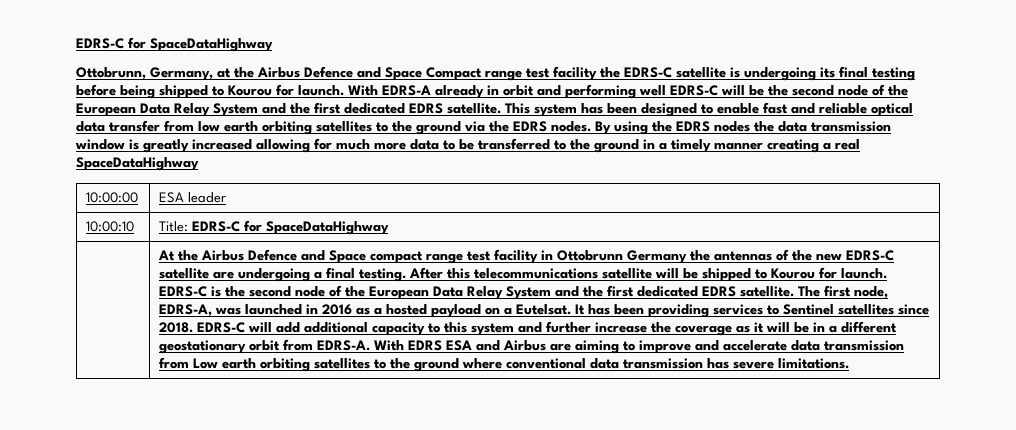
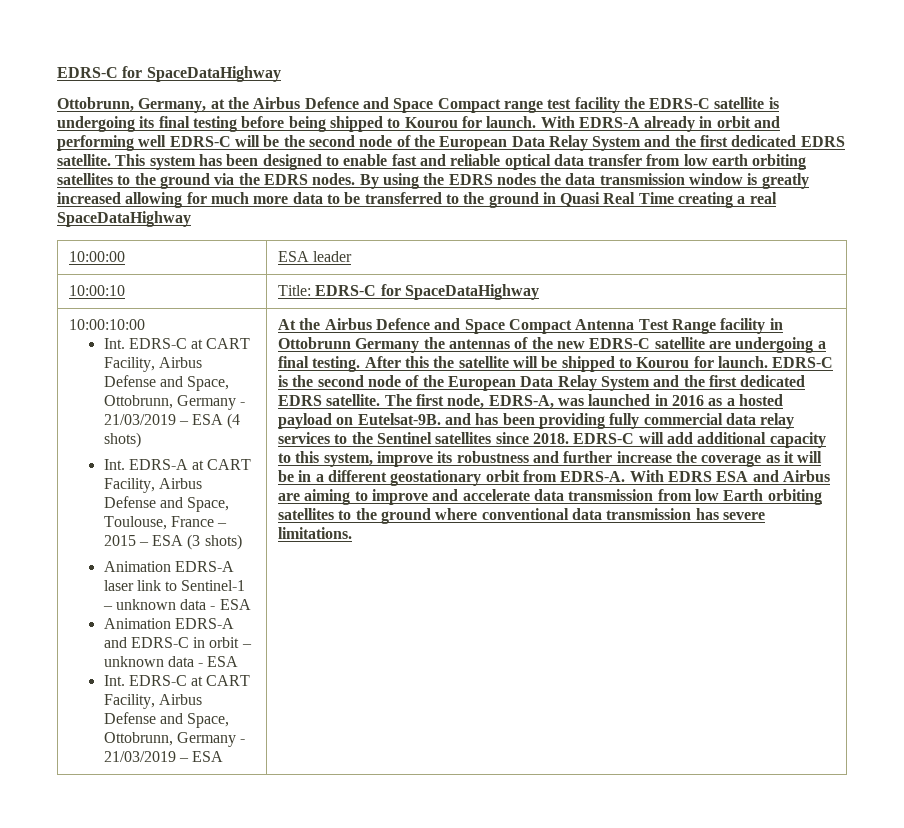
- By using the EDRS nodes the data transmission window is greatly increased allowing for much more data to be transferred to the ground in a timely manner creating a real SpaceDataHighway
+ By using the EDRS nodes the data transmission window is greatly increased allowing for much more data to be transferred to the ground in Quasi Real Time creating a real SpaceDataHighway
+ 10:00:10:00
+ Int. EDRS-C at CART Facility, Airbus Defense and Space, Ottobrunn, Germany - 21/03/2019 – ESA (4 shots)
+ Int. EDRS-A at CART Facility, Airbus Defense and Space, Toulouse, France – 2015 – ESA (3 shots)
+ Animation EDRS-A laser link to Sentinel-1 – unknown data - ESA
+ Animation EDRS-A and EDRS-C in orbit – unknown data - ESA
+ Int. EDRS-C at CART Facility, Airbus Defense and Space, Ottobrunn, Germany - 21/03/2019 – ESA
- At the Airbus Defence and Space compact range test facility in Ottobrunn Germany the antennas of the new EDRS-C satellite are undergoing a final testing.
+ At the Airbus Defence and Space Compact Antenna Test Range facility in Ottobrunn Germany the antennas of the new EDRS-C satellite are undergoing a final testing.
- After this telecommunications satellite will be shipped to Kourou for launch.
+ After this the satellite will be shipped to Kourou for launch.
- The first node, EDRS-A, was launched in 2016 as a hosted payload on a Eutelsat. It has been providing services to Sentinel satellites since 2018.
+ The first node, EDRS-A, was launched in 2016 as a hosted payload on Eutelsat-9B. and has been providing fully commercial data relay services to the Sentinel satellites since 2018.
- EDRS-C will add additional capacity to this system and further increase the coverage as it will be in a different geostationary orbit from EDRS-A.
+ EDRS-C will add additional capacity to this system, improve its robustness and further increase the coverage as it will be in a different geostationary orbit from EDRS-A.
- With EDRS ESA and Airbus are aiming to improve and accelerate data transmission from Low earth orbiting satellites to the ground where conventional data transmission has severe limitations.
+ With EDRS ESA and Airbus are aiming to improve and accelerate data transmission from low Earth orbiting satellites to the ground where conventional data transmission has severe limitations.

